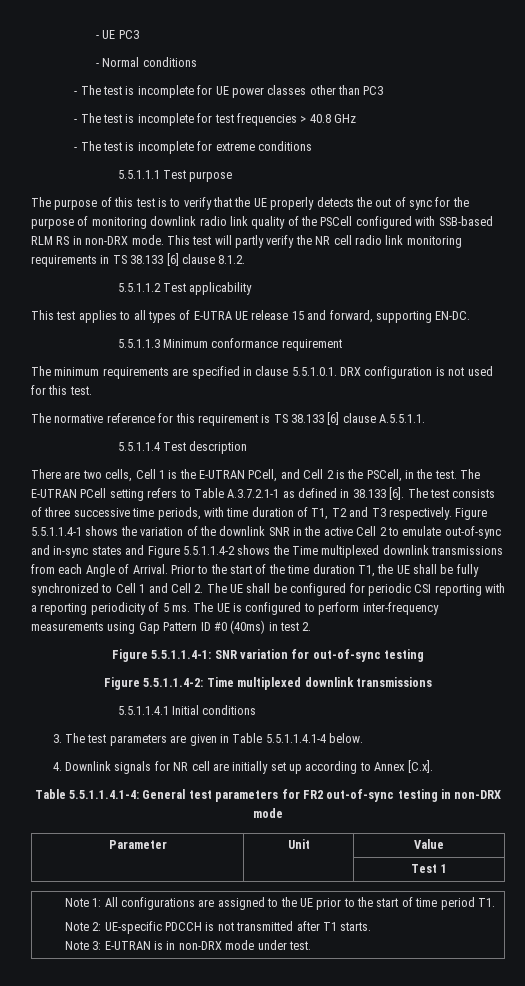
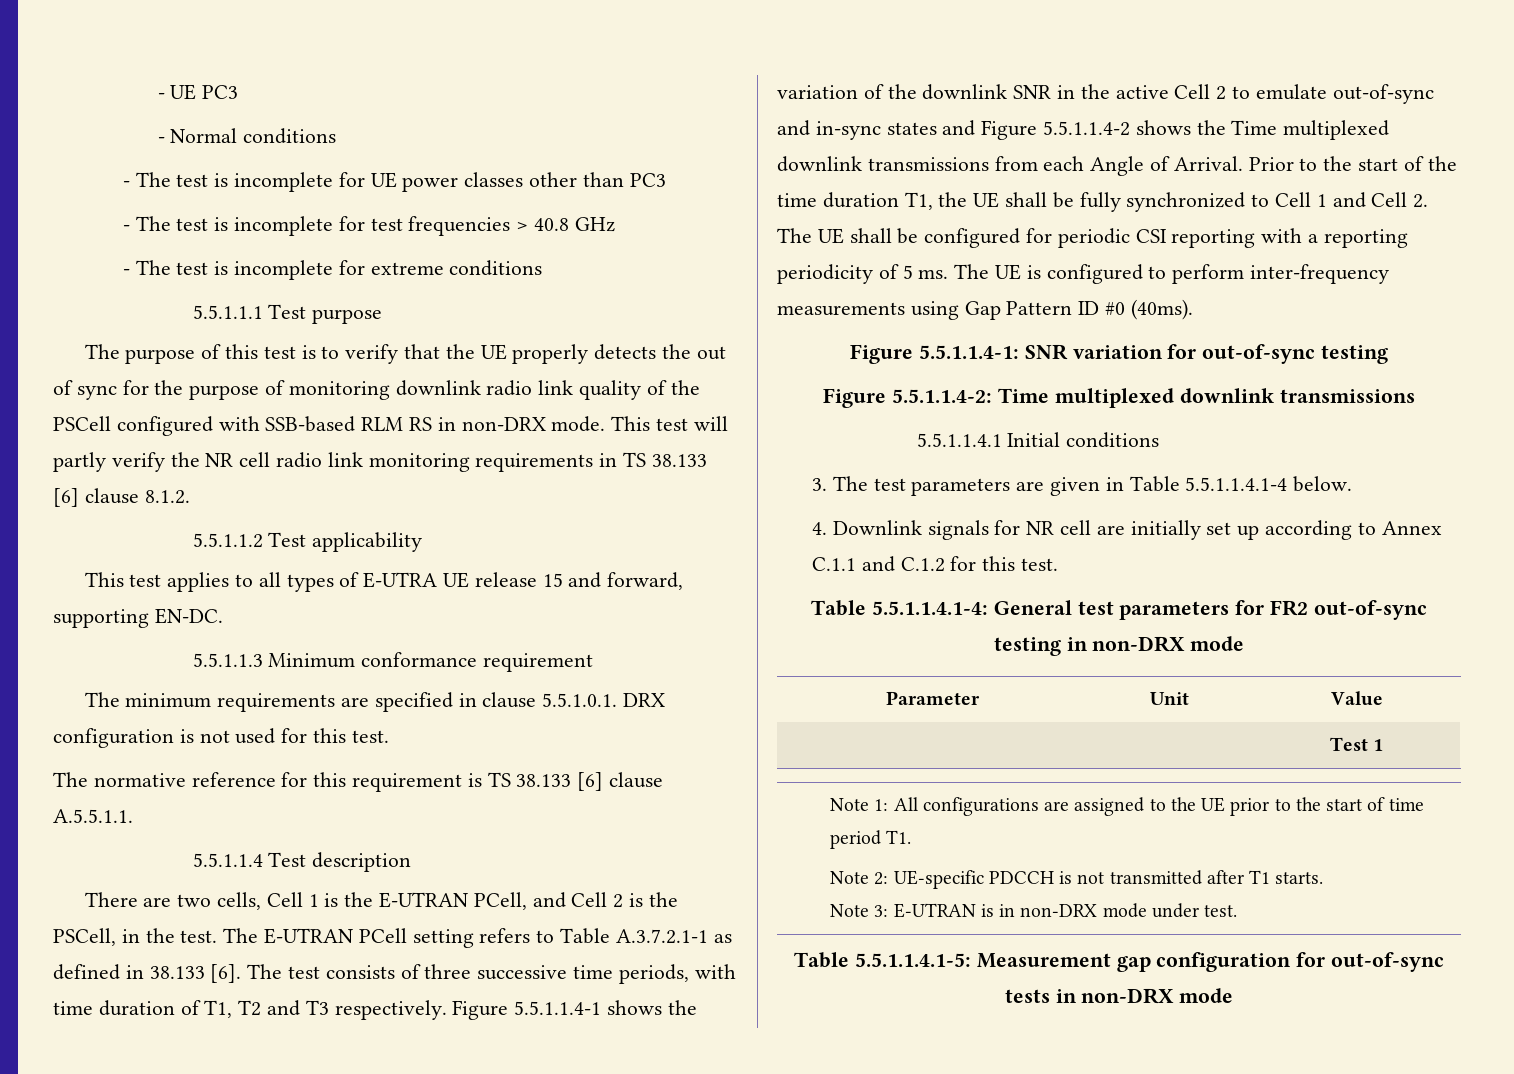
- The UE is configured to perform inter-frequency measurements using Gap Pattern ID #0 (40ms) in test 2.
+ The UE is configured to perform inter-frequency measurements using Gap Pattern ID #0 (40ms).
- 4. Downlink signals for NR cell are initially set up according to Annex [C.x].
+ 4. Downlink signals for NR cell are initially set up according to Annex C.1.1 and C.1.2 for this test.
+ Table 5.5.1.1.4.1-5: Measurement gap configuration for out-of-sync tests in non-DRX mode

